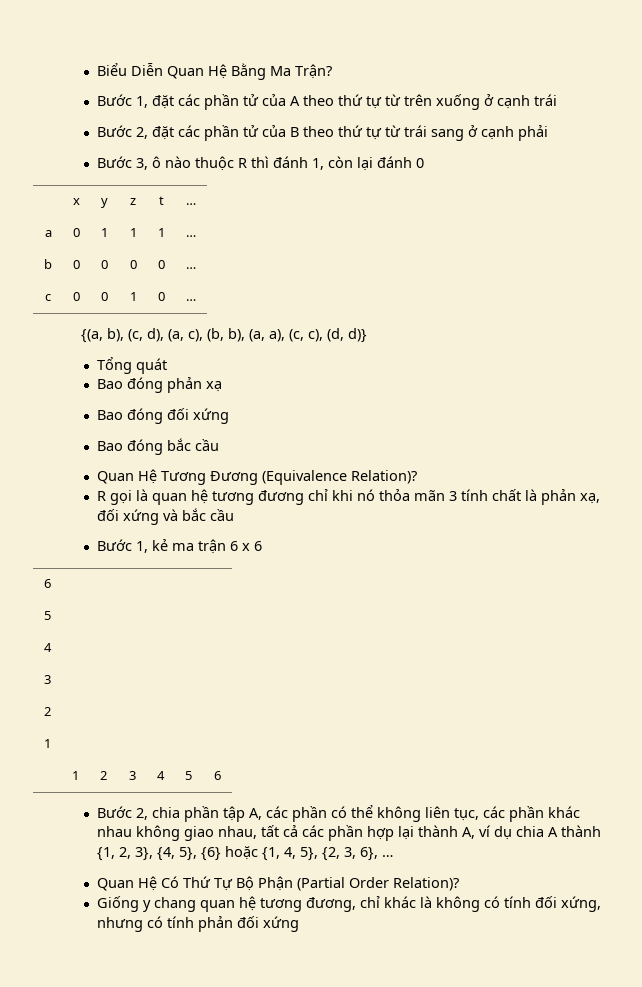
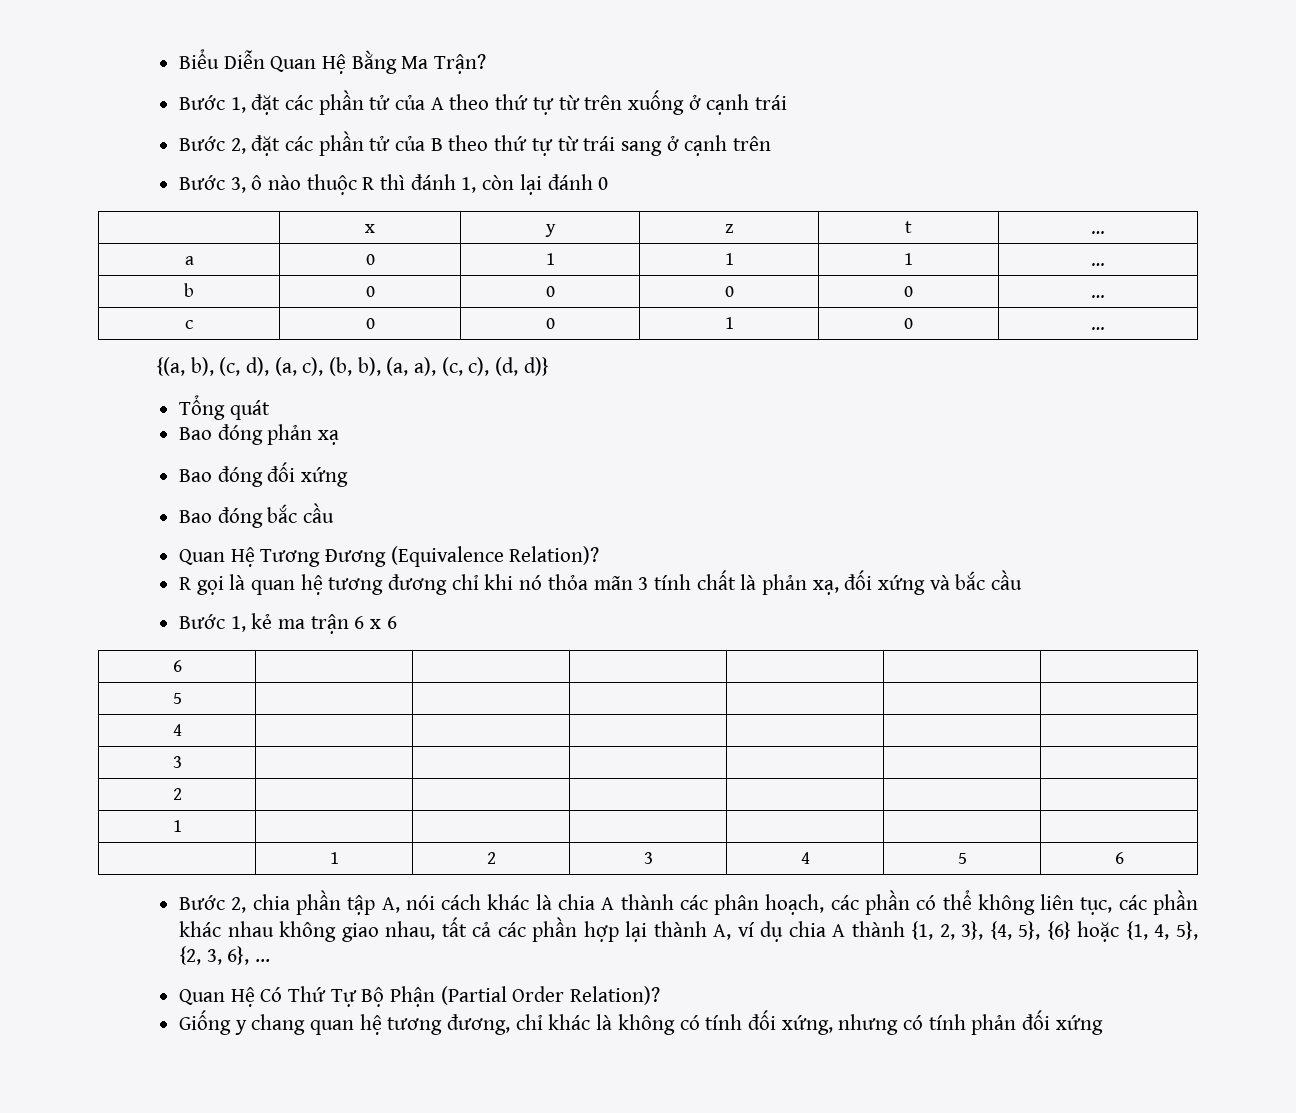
- Bước 2, đặt các phần tử của B theo thứ tự từ trái sang ở cạnh phải
+ Bước 2, đặt các phần tử của B theo thứ tự từ trái sang ở cạnh trên
- Bước 2, chia phần tập A, các phần có thể không liên tục, các phần khác nhau không giao nhau, tất cả các phần hợp lại thành A, ví dụ chia A thành {1, 2, 3}, {4, 5}, {6} hoặc {1, 4, 5}, {2, 3, 6}, …
+ Bước 2, chia phần tập A, nói cách khác là chia A thành các phân hoạch, các phần có thể không liên tục, các phần khác nhau không giao nhau, tất cả các phần hợp lại thành A, ví dụ chia A thành {1, 2, 3}, {4, 5}, {6} hoặc {1, 4, 5}, {2, 3, 6}, …

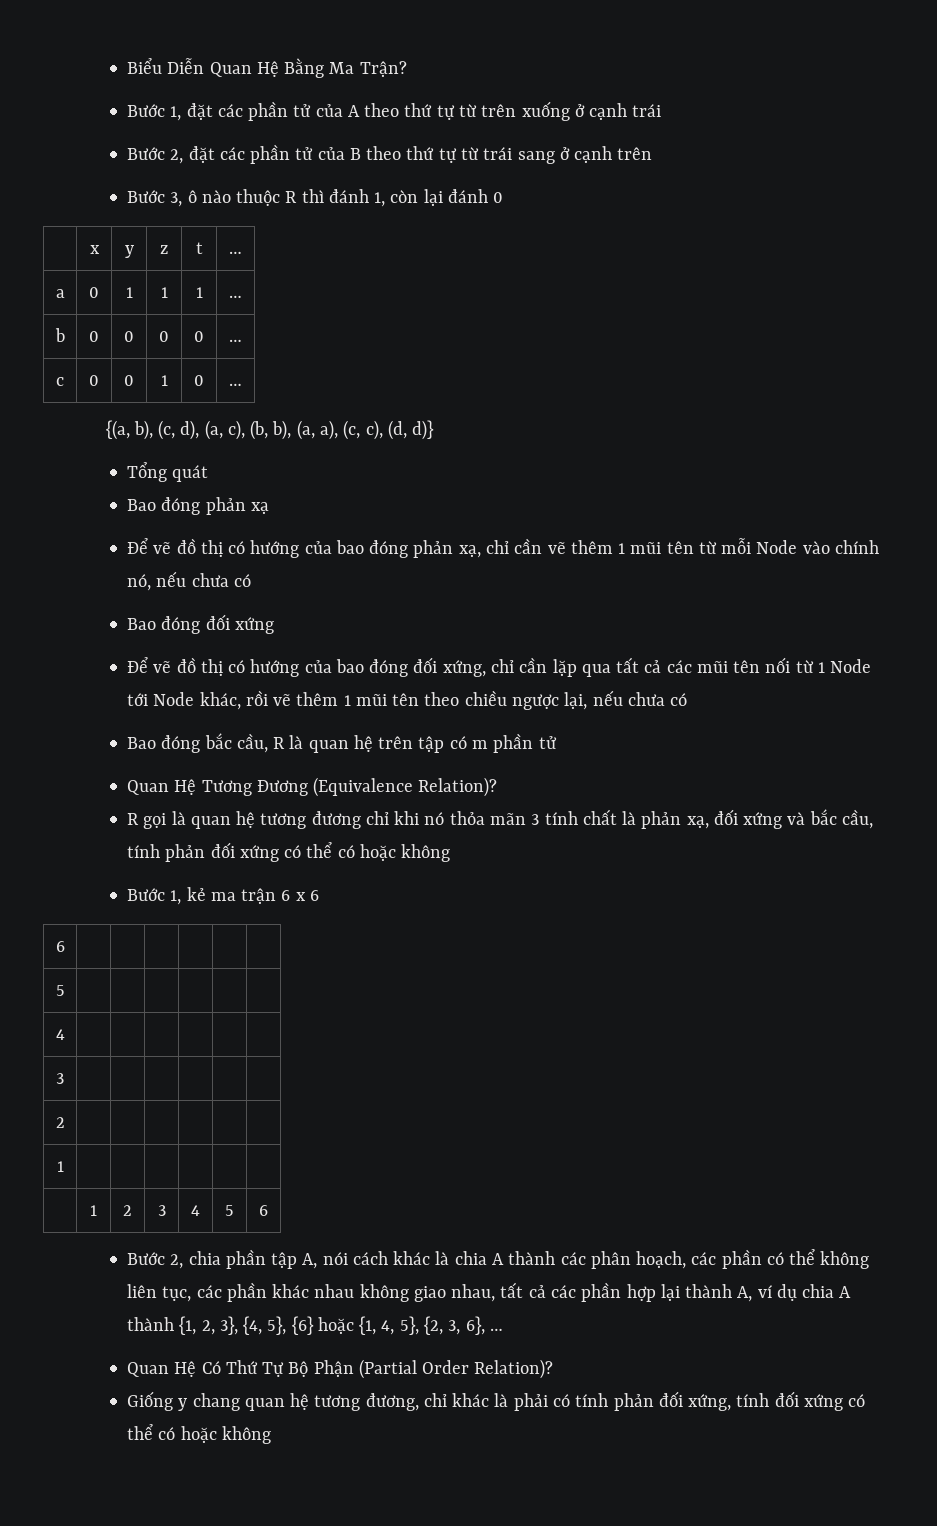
+ Để vẽ đồ thị có hướng của bao đóng phản xạ, chỉ cần vẽ thêm 1 mũi tên từ mỗi Node vào chính nó, nếu chưa có
  Bao đóng đối xứng
- Bao đóng bắc cầu
+ Để vẽ đồ thị có hướng của bao đóng đối xứng, chỉ cần lặp qua tất cả các mũi tên nối từ 1 Node tới Node khác, rồi vẽ thêm 1 mũi tên theo chiều ngược lại, nếu chưa có
+ Bao đóng bắc cầu, R là quan hệ trên tập có m phần tử
- R gọi là quan hệ tương đương chỉ khi nó thỏa mãn 3 tính chất là phản xạ, đối xứng và bắc cầu
+ R gọi là quan hệ tương đương chỉ khi nó thỏa mãn 3 tính chất là phản xạ, đối xứng và bắc cầu, tính phản đối xứng có thể có hoặc không
- Giống y chang quan hệ tương đương, chỉ khác là không có tính đối xứng, nhưng có tính phản đối xứng
+ Giống y chang quan hệ tương đương, chỉ khác là phải có tính phản đối xứng, tính đối xứng có thể có hoặc không

